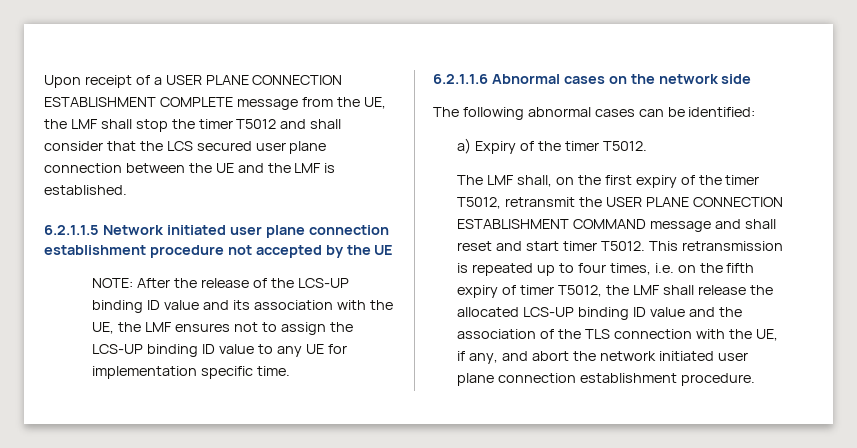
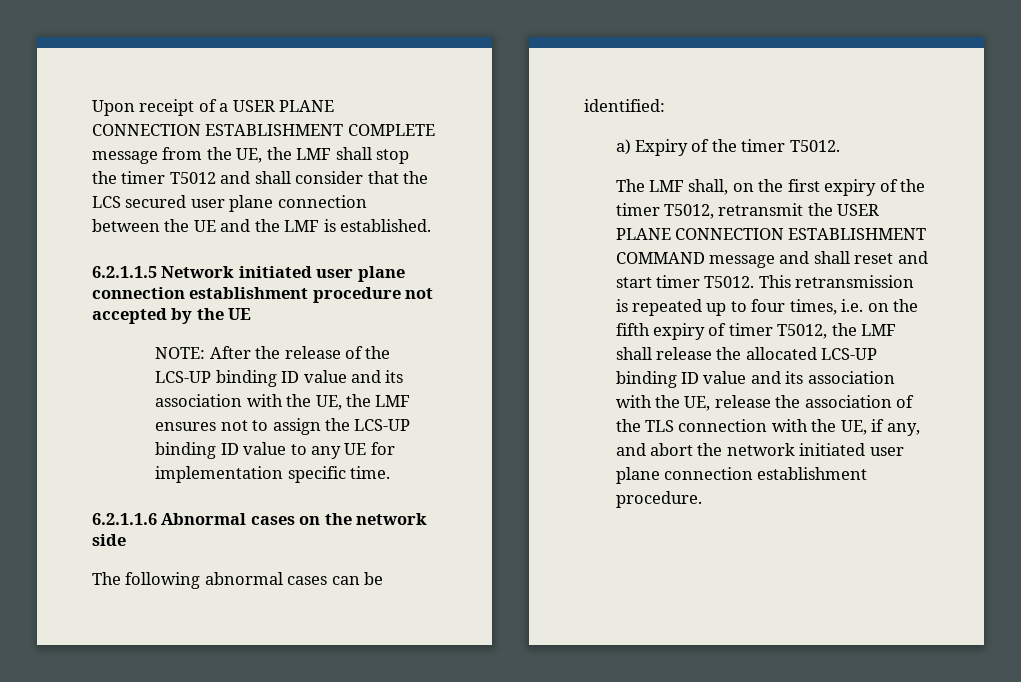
- This retransmission is repeated up to four times, i.e. on the fifth expiry of timer T5012, the LMF shall release the allocated LCS-UP binding ID value and the association of the TLS connection with the UE, if any, and abort the network initiated user plane connection establishment procedure.
+ This retransmission is repeated up to four times, i.e. on the fifth expiry of timer T5012, the LMF shall release the allocated LCS-UP binding ID value and its association with the UE, release the association of the TLS connection with the UE, if any, and abort the network initiated user plane connection establishment procedure.

